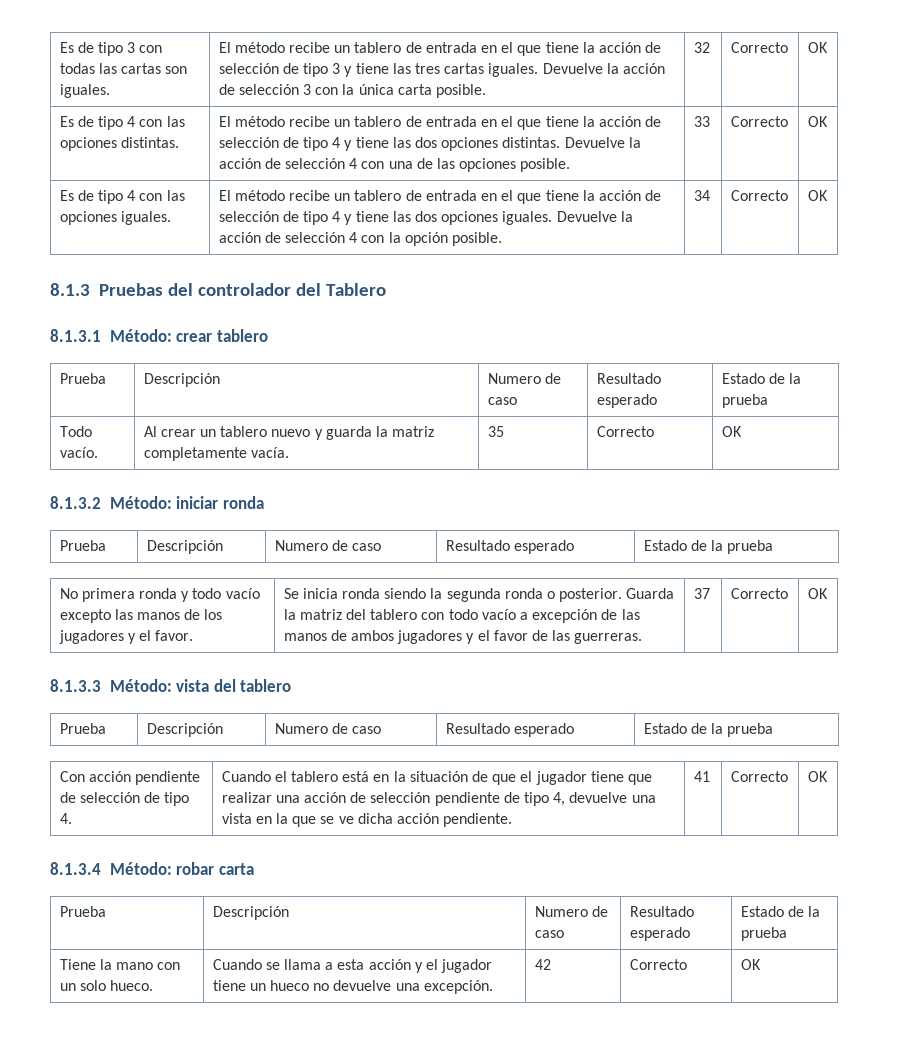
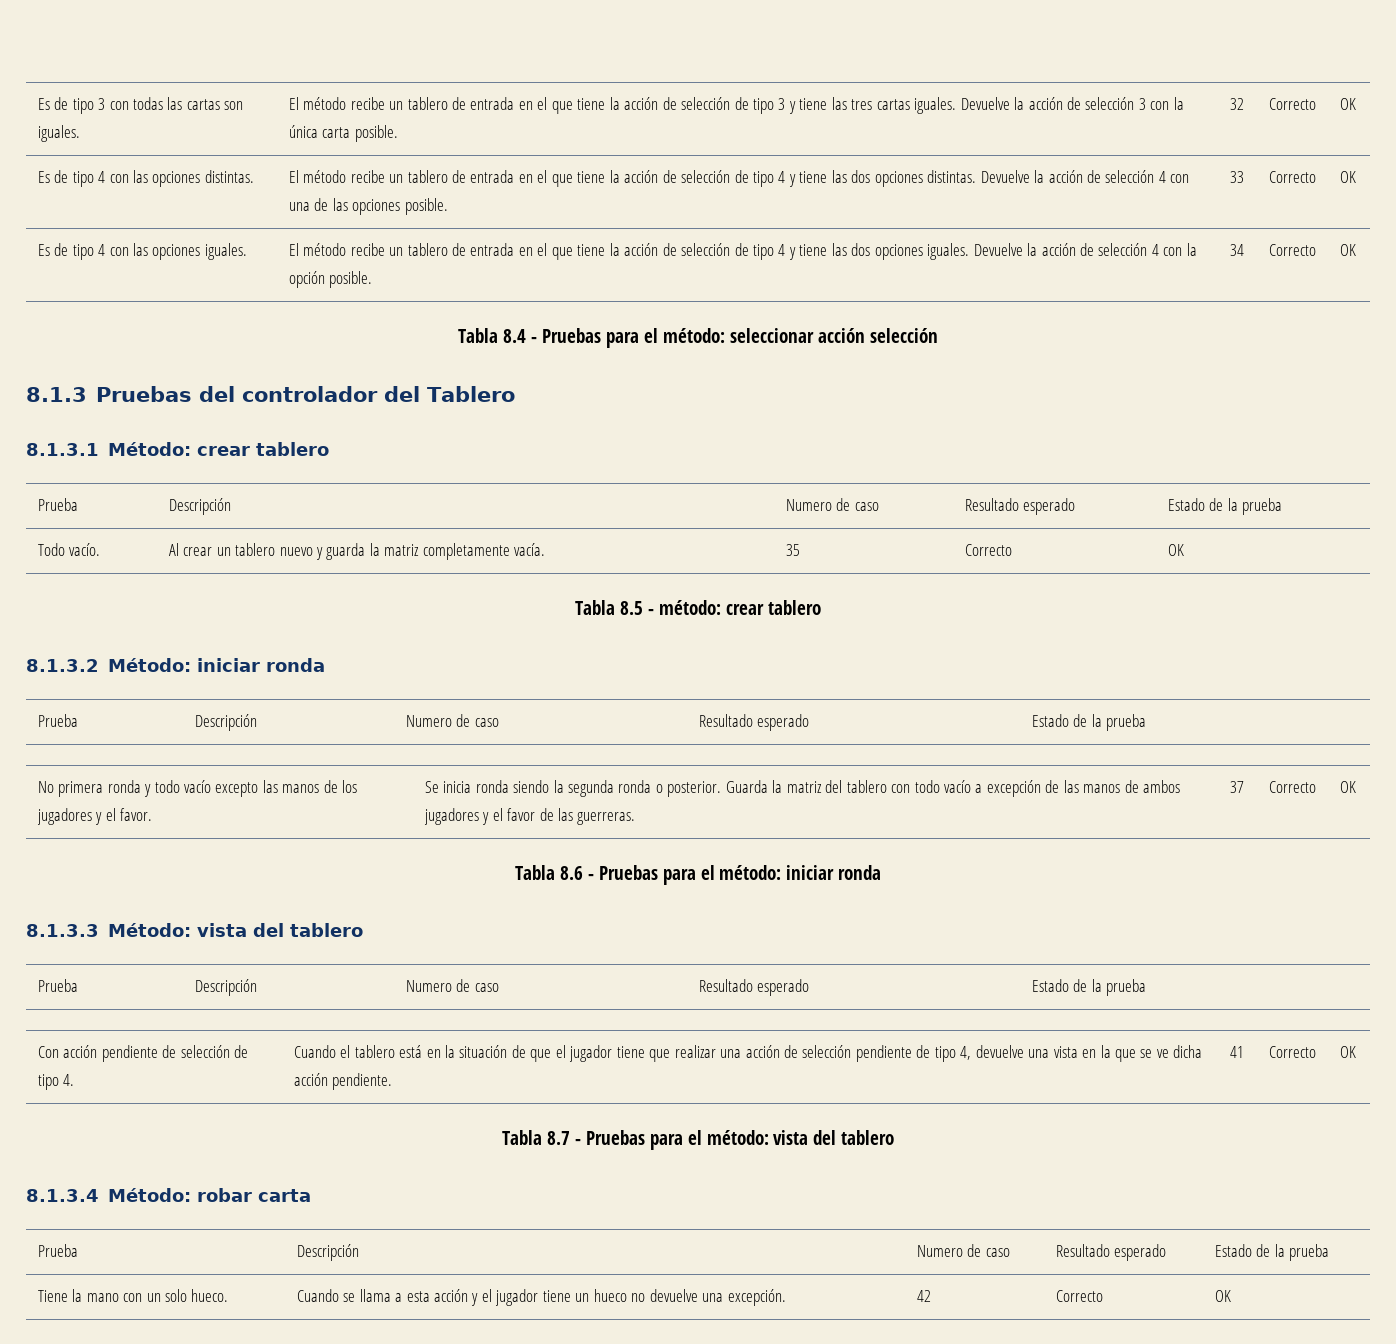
+ Tabla 8.4 - Pruebas para el método: seleccionar acción selección
+ Tabla 8.5 - método: crear tablero
+ Tabla 8.6 - Pruebas para el método: iniciar ronda
+ Tabla 8.7 - Pruebas para el método: vista del tablero

